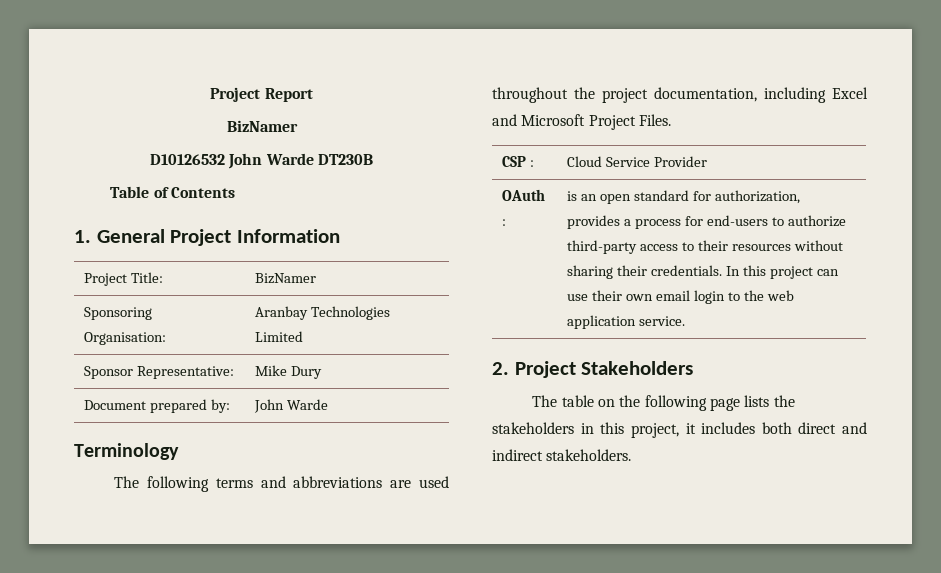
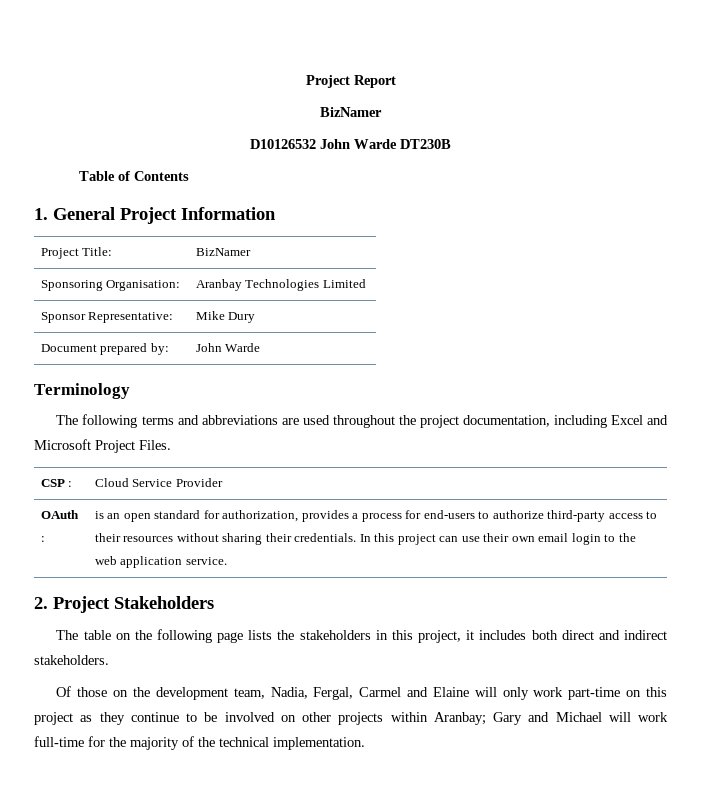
+ Of those on the development team, Nadia, Fergal, Carmel and Elaine will only work part-time on this project as they continue to be involved on other projects within Aranbay; Gary and Michael will work full-time for the majority of the technical implementation.

